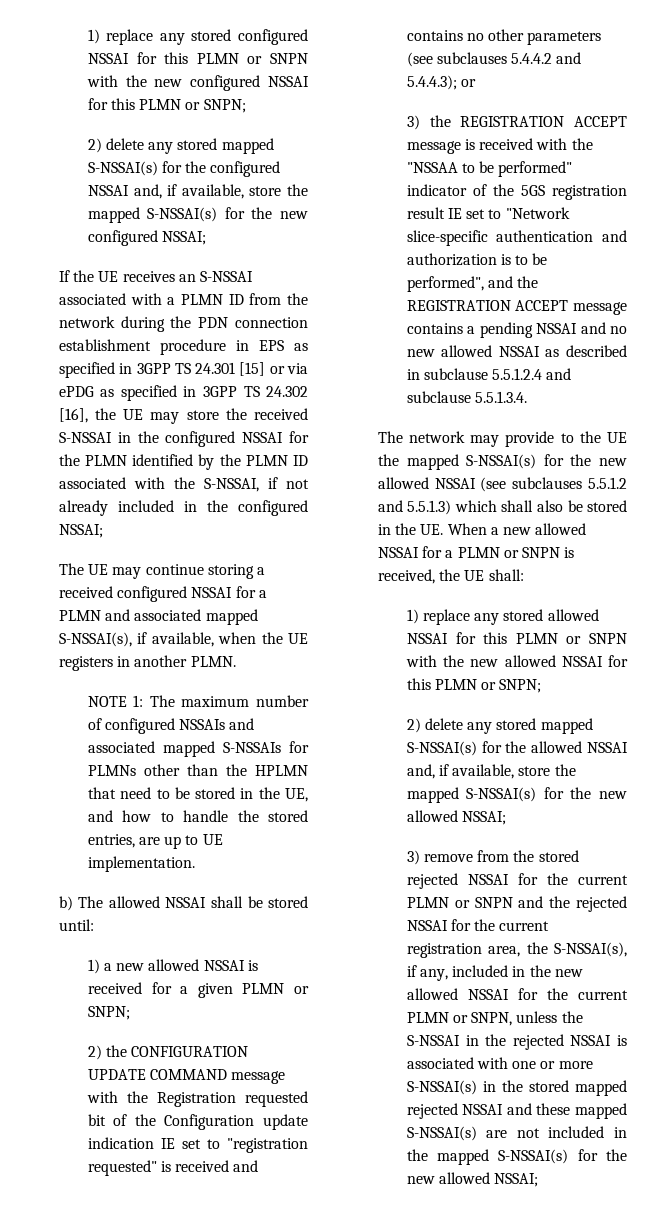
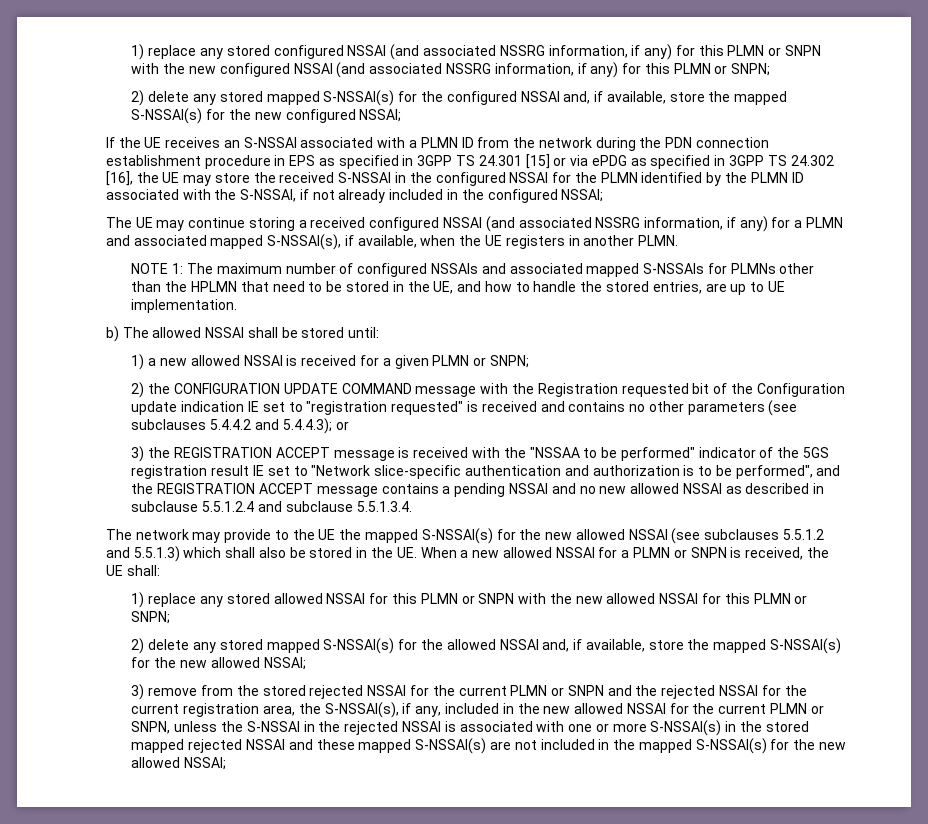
- 1) replace any stored configured NSSAI for this PLMN or SNPN with the new configured NSSAI for this PLMN or SNPN;
+ 1) replace any stored configured NSSAI (and associated NSSRG information, if any) for this PLMN or SNPN with the new configured NSSAI (and associated NSSRG information, if any) for this PLMN or SNPN;
- The UE may continue storing a received configured NSSAI for a PLMN and associated mapped S-NSSAI(s), if available, when the UE registers in another PLMN.
+ The UE may continue storing a received configured NSSAI (and associated NSSRG information, if any) for a PLMN and associated mapped S-NSSAI(s), if available, when the UE registers in another PLMN.

